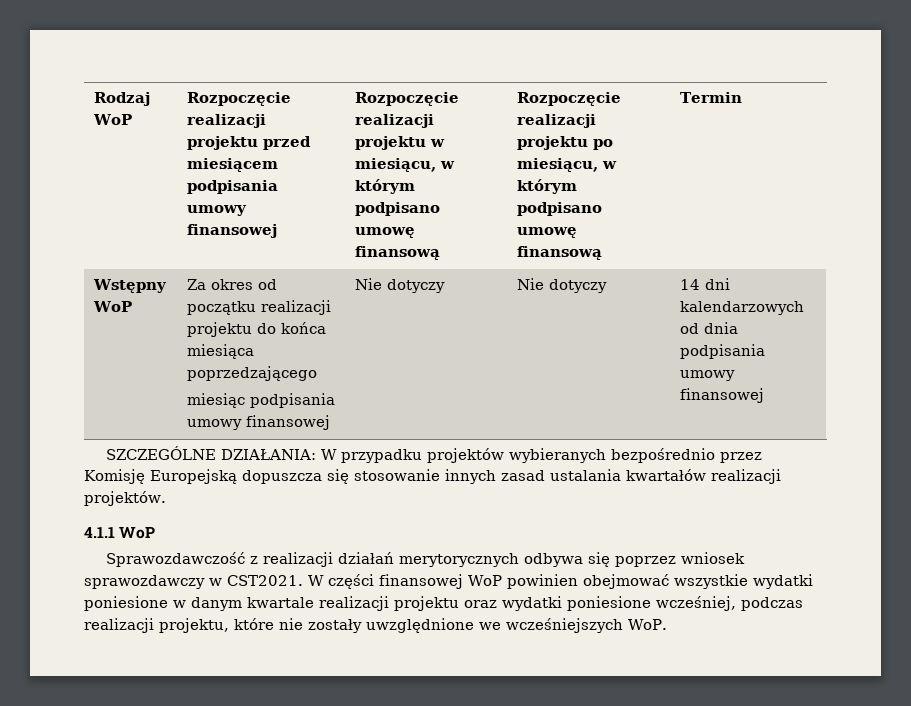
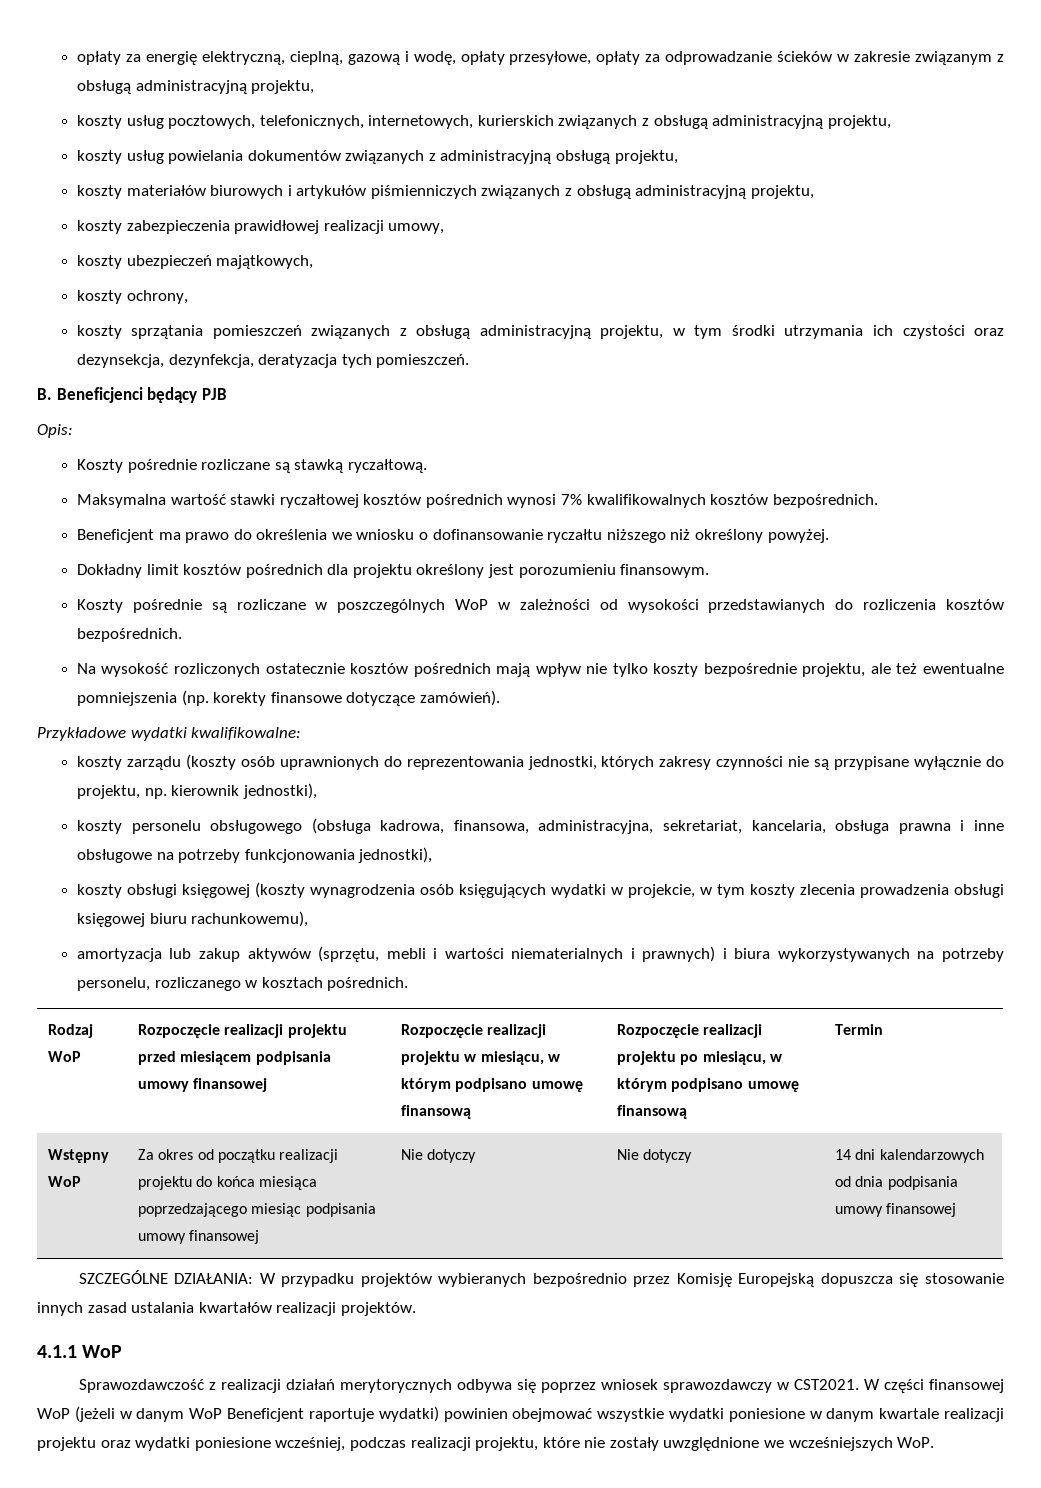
+ opłaty za energię elektryczną, cieplną, gazową i wodę, opłaty przesyłowe, opłaty za odprowadzanie ścieków w zakresie związanym z obsługą administracyjną projektu,
+ koszty usług pocztowych, telefonicznych, internetowych, kurierskich związanych z obsługą administracyjną projektu,
+ koszty usług powielania dokumentów związanych z administracyjną obsługą projektu,
+ koszty materiałów biurowych i artykułów piśmienniczych związanych z obsługą administracyjną projektu,
+ koszty zabezpieczenia prawidłowej realizacji umowy,
+ koszty ubezpieczeń majątkowych,
+ koszty ochrony,
+ koszty sprzątania pomieszczeń związanych z obsługą administracyjną projektu, w tym środki utrzymania ich czystości oraz dezynsekcja, dezynfekcja, deratyzacja tych pomieszczeń.
+ B. Beneficjenci będący PJB
+ Opis:
+ Koszty pośrednie rozliczane są stawką ryczałtową.
+ Maksymalna wartość stawki ryczałtowej kosztów pośrednich wynosi 7% kwalifikowalnych kosztów bezpośrednich.
+ Beneficjent ma prawo do określenia we wniosku o dofinansowanie ryczałtu niższego niż określony powyżej.
+ Dokładny limit kosztów pośrednich dla projektu określony jest porozumieniu finansowym.
+ Koszty pośrednie są rozliczane w poszczególnych WoP w zależności od wysokości przedstawianych do rozliczenia kosztów bezpośrednich.
+ Na wysokość rozliczonych ostatecznie kosztów pośrednich mają wpływ nie tylko koszty bezpośrednie projektu, ale też ewentualne pomniejszenia (np. korekty finansowe dotyczące zamówień).
+ Przykładowe wydatki kwalifikowalne:
+ koszty zarządu (koszty osób uprawnionych do reprezentowania jednostki, których zakresy czynności nie są przypisane wyłącznie do projektu, np. kierownik jednostki),
+ koszty personelu obsługowego (obsługa kadrowa, finansowa, administracyjna, sekretariat, kancelaria, obsługa prawna i inne obsługowe na potrzeby funkcjonowania jednostki),
+ koszty obsługi księgowej (koszty wynagrodzenia osób księgujących wydatki w projekcie, w tym koszty zlecenia prowadzenia obsługi księgowej biuru rachunkowemu),
+ amortyzacja lub zakup aktywów (sprzętu, mebli i wartości niematerialnych i prawnych) i biura wykorzystywanych na potrzeby personelu, rozliczanego w kosztach pośrednich.
- Wstępny WoP | Za okres od początku realizacji projektu do końca miesiąca poprzedzającego
- miesiąc podpisania umowy finansowej | Nie dotyczy | Nie dotyczy | 14 dni kalendarzowych od dnia podpisania umowy finansowej
+ Wstępny WoP | Za okres od początku realizacji projektu do końca miesiąca poprzedzającego miesiąc podpisania umowy finansowej | Nie dotyczy | Nie dotyczy | 14 dni kalendarzowych od dnia podpisania umowy finansowej
- W części finansowej WoP powinien obejmować wszystkie wydatki poniesione w danym kwartale realizacji projektu oraz wydatki poniesione wcześniej, podczas realizacji projektu, które nie zostały uwzględnione we wcześniejszych WoP.
+ W części finansowej WoP (jeżeli w danym WoP Beneficjent raportuje wydatki) powinien obejmować wszystkie wydatki poniesione w danym kwartale realizacji projektu oraz wydatki poniesione wcześniej, podczas realizacji projektu, które nie zostały uwzględnione we wcześniejszych WoP.

